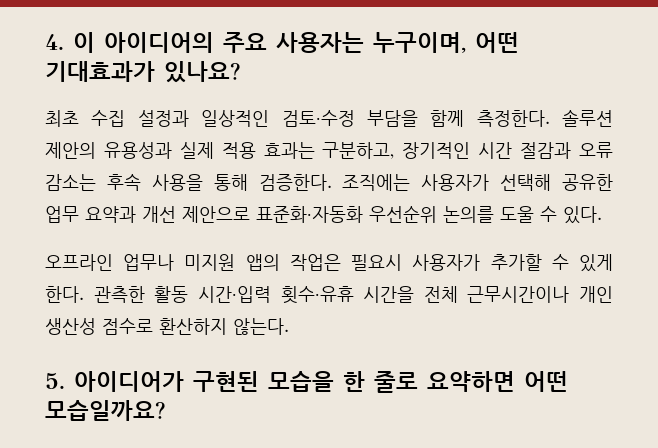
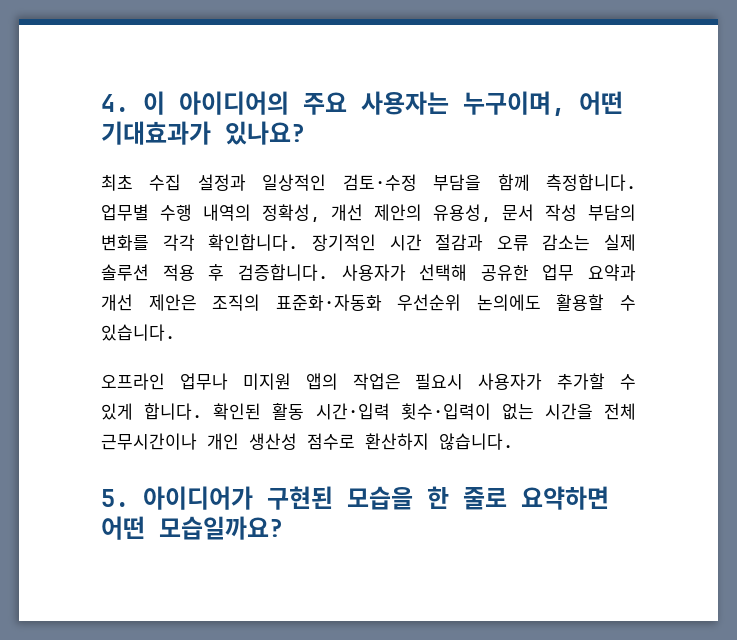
- 최초 수집 설정과 일상적인 검토·수정 부담을 함께 측정한다. 솔루션 제안의 유용성과 실제 적용 효과는 구분하고, 장기적인 시간 절감과 오류 감소는 후속 사용을 통해 검증한다. 조직에는 사용자가 선택해 공유한 업무 요약과 개선 제안으로 표준화·자동화 우선순위 논의를 도울 수 있다.
+ 최초 수집 설정과 일상적인 검토·수정 부담을 함께 측정합니다. 업무별 수행 내역의 정확성, 개선 제안의 유용성, 문서 작성 부담의 변화를 각각 확인합니다. 장기적인 시간 절감과 오류 감소는 실제 솔루션 적용 후 검증합니다. 사용자가 선택해 공유한 업무 요약과 개선 제안은 조직의 표준화·자동화 우선순위 논의에도 활용할 수 있습니다.
- 오프라인 업무나 미지원 앱의 작업은 필요시 사용자가 추가할 수 있게 한다. 관측한 활동 시간·입력 횟수·유휴 시간을 전체 근무시간이나 개인 생산성 점수로 환산하지 않는다.
+ 오프라인 업무나 미지원 앱의 작업은 필요시 사용자가 추가할 수 있게 합니다. 확인된 활동 시간·입력 횟수·입력이 없는 시간을 전체 근무시간이나 개인 생산성 점수로 환산하지 않습니다.

